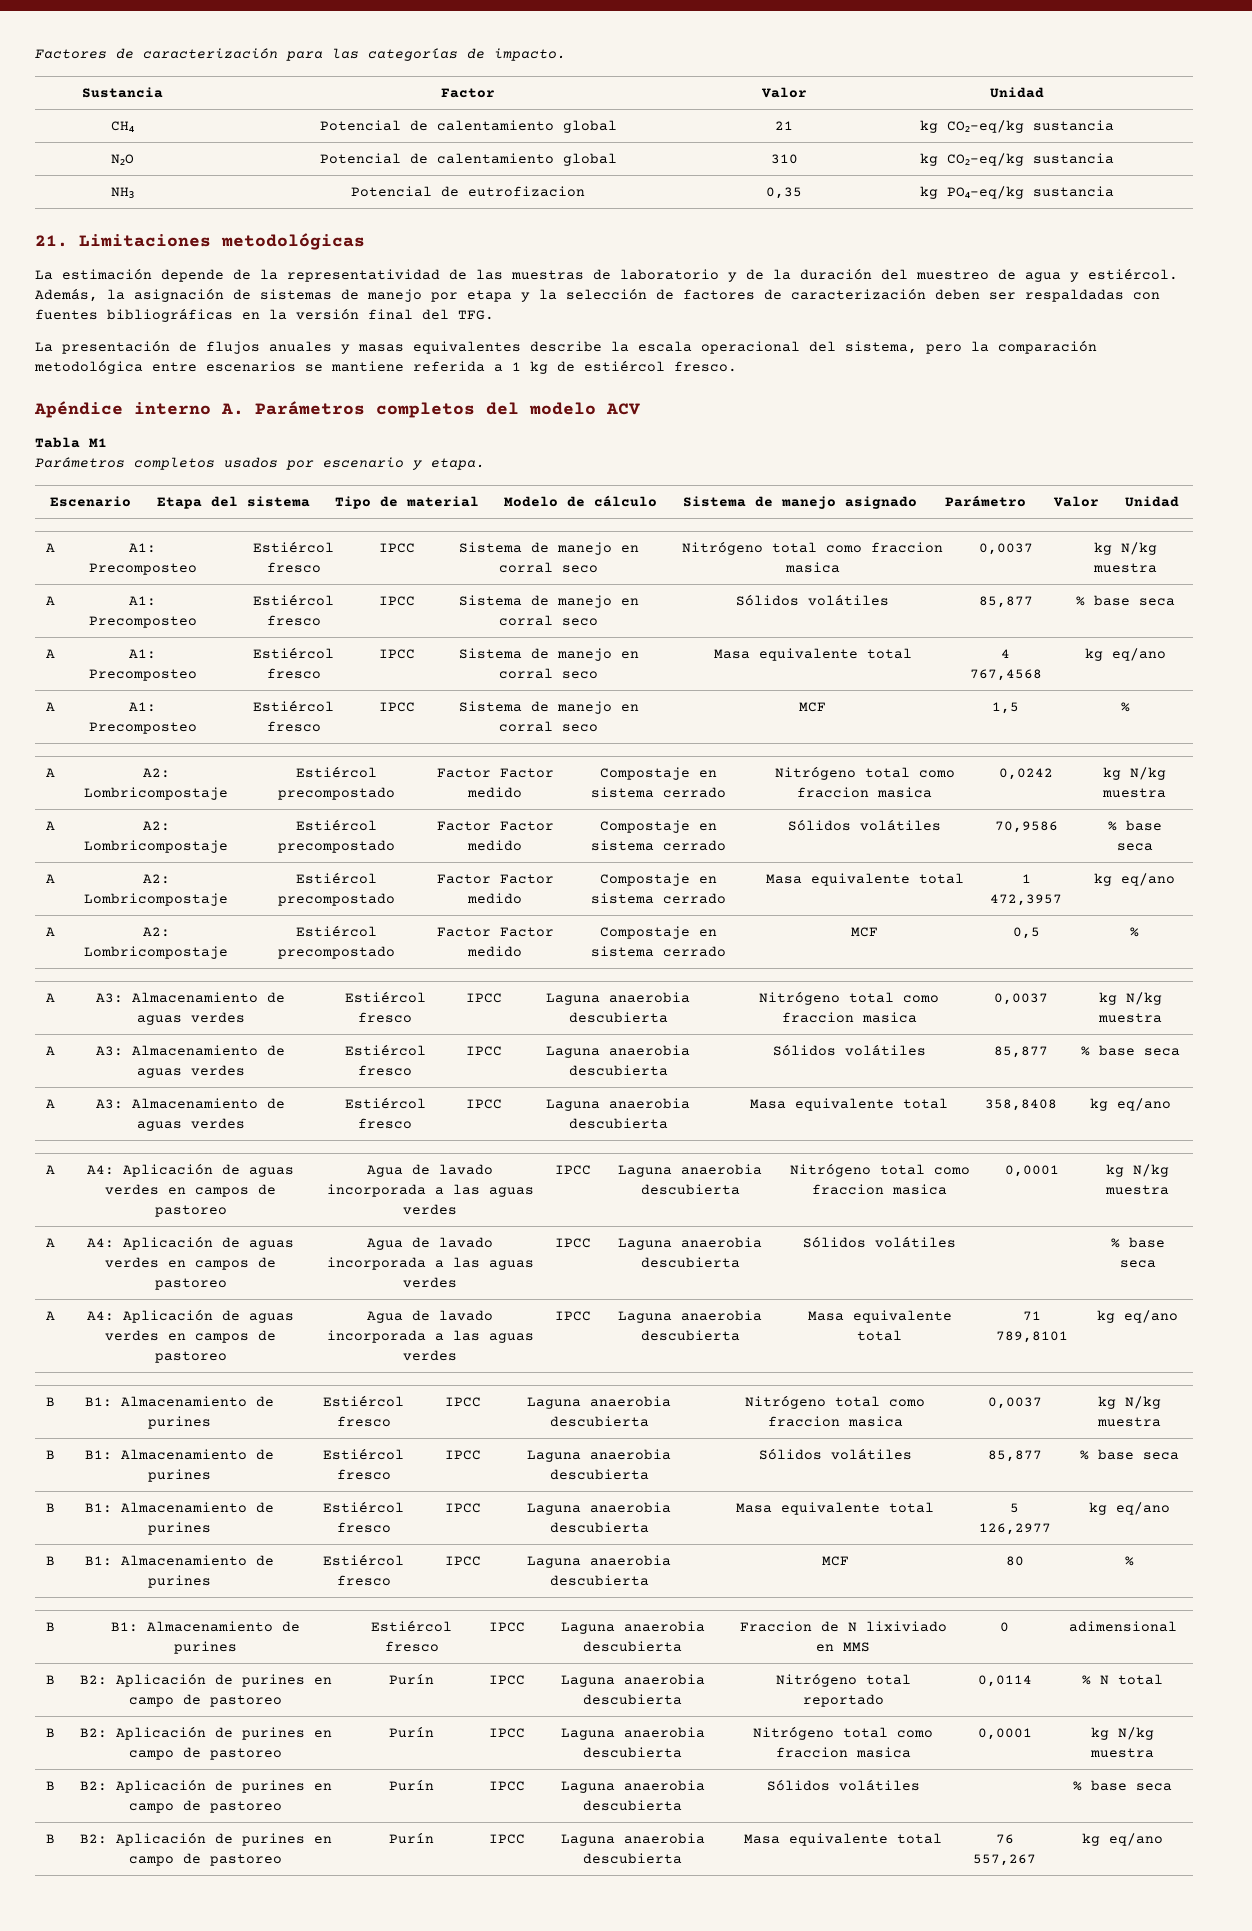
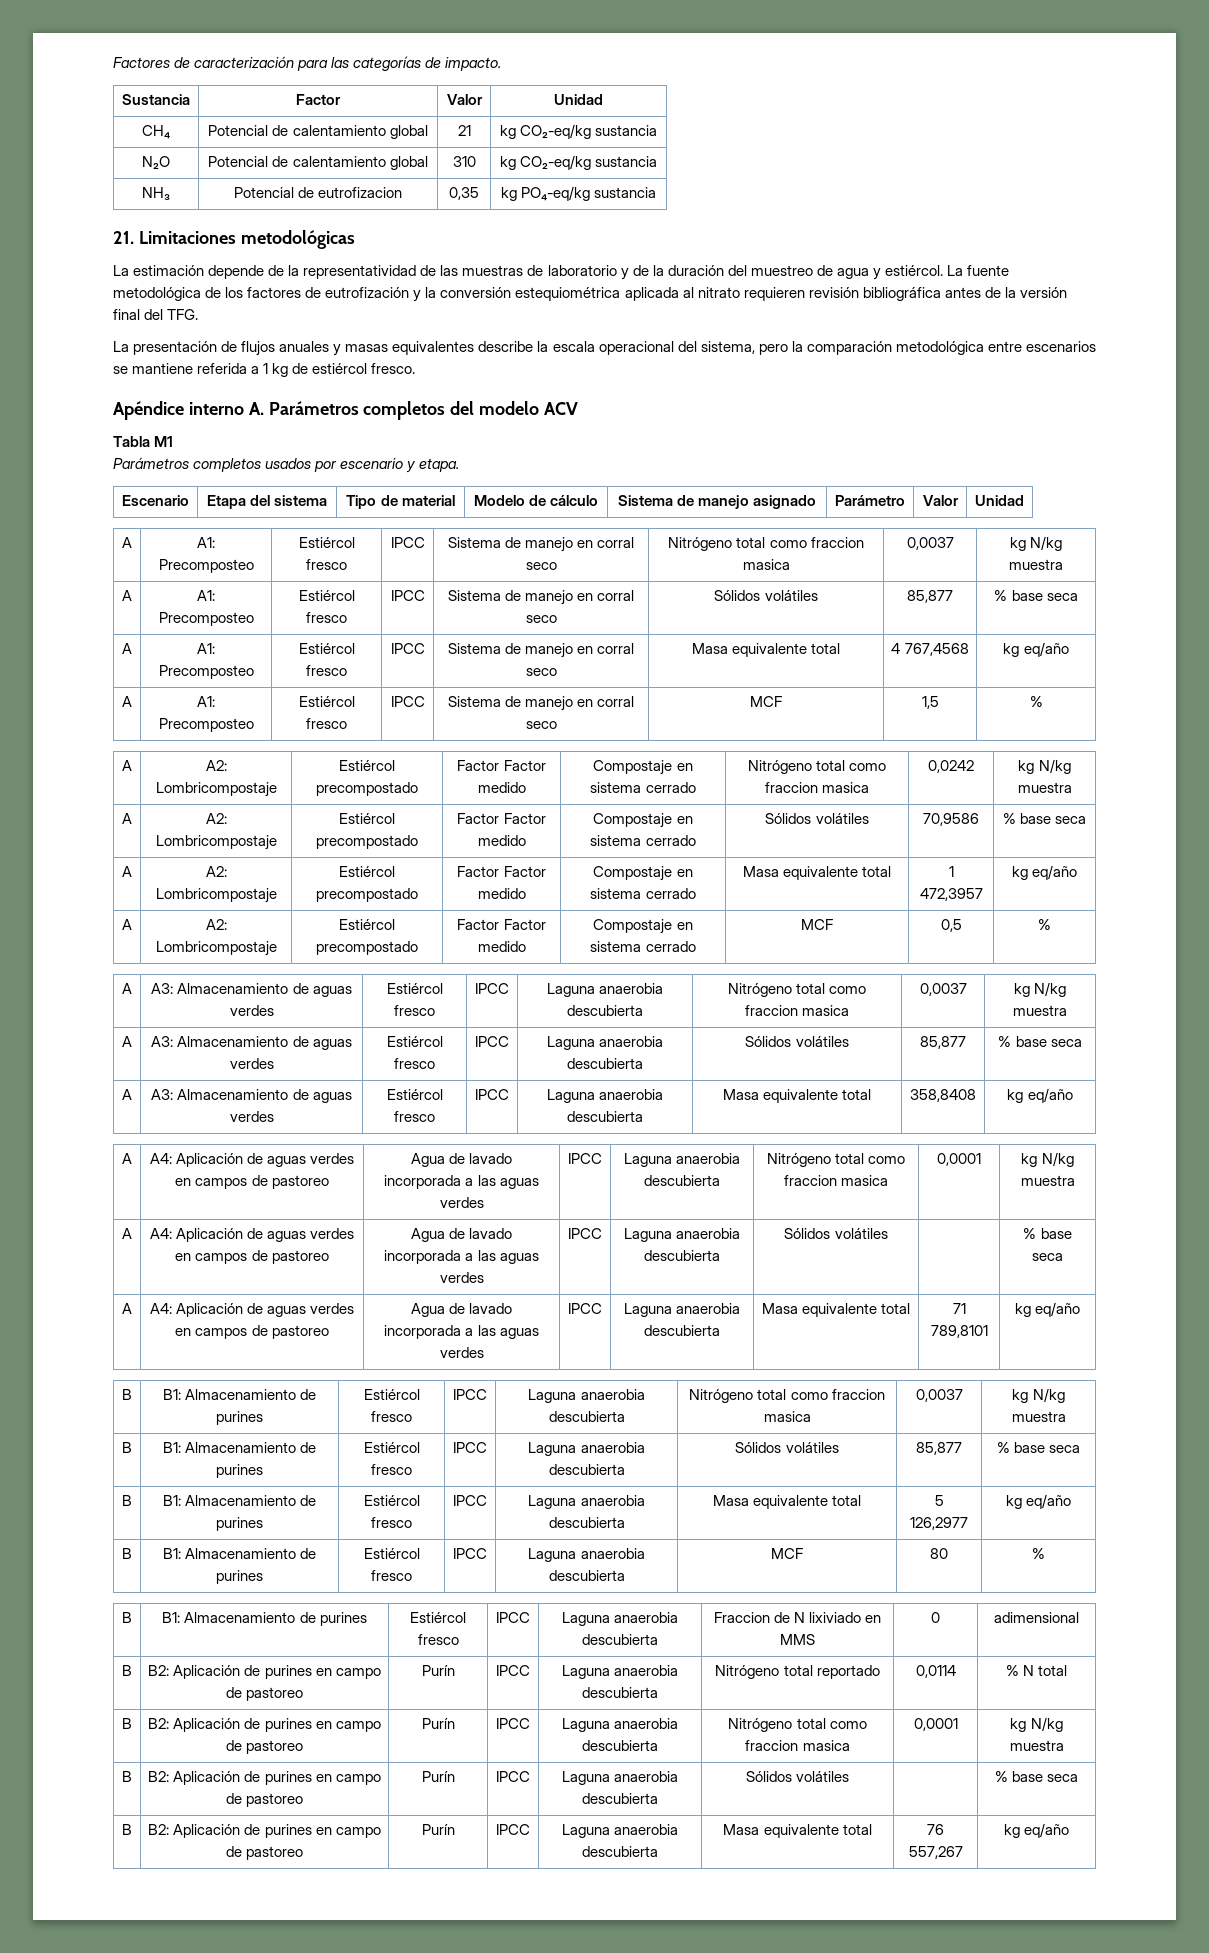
- Además, la asignación de sistemas de manejo por etapa y la selección de factores de caracterización deben ser respaldadas con fuentes bibliográficas en la versión final del TFG.
+ La fuente metodológica de los factores de eutrofización y la conversión estequiométrica aplicada al nitrato requieren revisión bibliográfica antes de la versión final del TFG.
- A | A1: Precomposteo | Estiércol fresco | IPCC | Sistema de manejo en corral seco | Masa equivalente total | 4 767,4568 | kg eq/ano
+ A | A1: Precomposteo | Estiércol fresco | IPCC | Sistema de manejo en corral seco | Masa equivalente total | 4 767,4568 | kg eq/año
- A | A2: Lombricompostaje | Estiércol precompostado | Factor Factor medido | Compostaje en sistema cerrado | Masa equivalente total | 1 472,3957 | kg eq/ano
+ A | A2: Lombricompostaje | Estiércol precompostado | Factor Factor medido | Compostaje en sistema cerrado | Masa equivalente total | 1 472,3957 | kg eq/año
- A | A3: Almacenamiento de aguas verdes | Estiércol fresco | IPCC | Laguna anaerobia descubierta | Masa equivalente total | 358,8408 | kg eq/ano
+ A | A3: Almacenamiento de aguas verdes | Estiércol fresco | IPCC | Laguna anaerobia descubierta | Masa equivalente total | 358,8408 | kg eq/año
- A | A4: Aplicación de aguas verdes en campos de pastoreo | Agua de lavado incorporada a las aguas verdes | IPCC | Laguna anaerobia descubierta | Masa equivalente total | 71 789,8101 | kg eq/ano
+ A | A4: Aplicación de aguas verdes en campos de pastoreo | Agua de lavado incorporada a las aguas verdes | IPCC | Laguna anaerobia descubierta | Masa equivalente total | 71 789,8101 | kg eq/año
- B | B1: Almacenamiento de purines | Estiércol fresco | IPCC | Laguna anaerobia descubierta | Masa equivalente total | 5 126,2977 | kg eq/ano
+ B | B1: Almacenamiento de purines | Estiércol fresco | IPCC | Laguna anaerobia descubierta | Masa equivalente total | 5 126,2977 | kg eq/año
- B | B2: Aplicación de purines en campo de pastoreo | Purín | IPCC | Laguna anaerobia descubierta | Masa equivalente total | 76 557,267 | kg eq/ano
+ B | B2: Aplicación de purines en campo de pastoreo | Purín | IPCC | Laguna anaerobia descubierta | Masa equivalente total | 76 557,267 | kg eq/año

